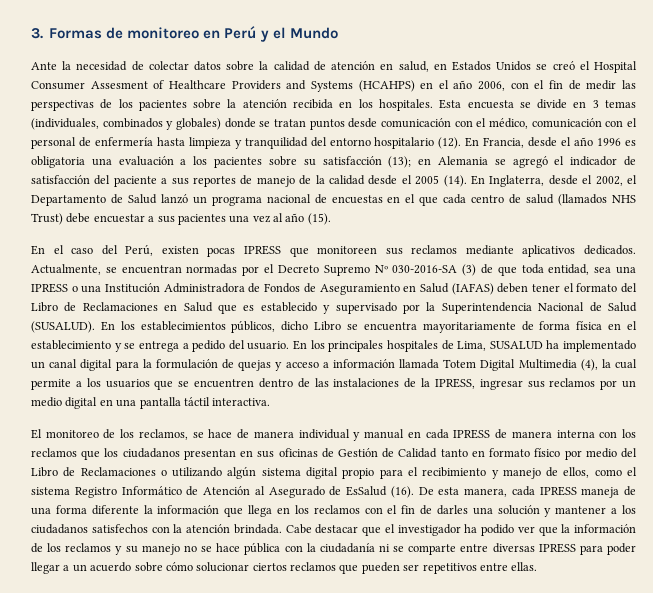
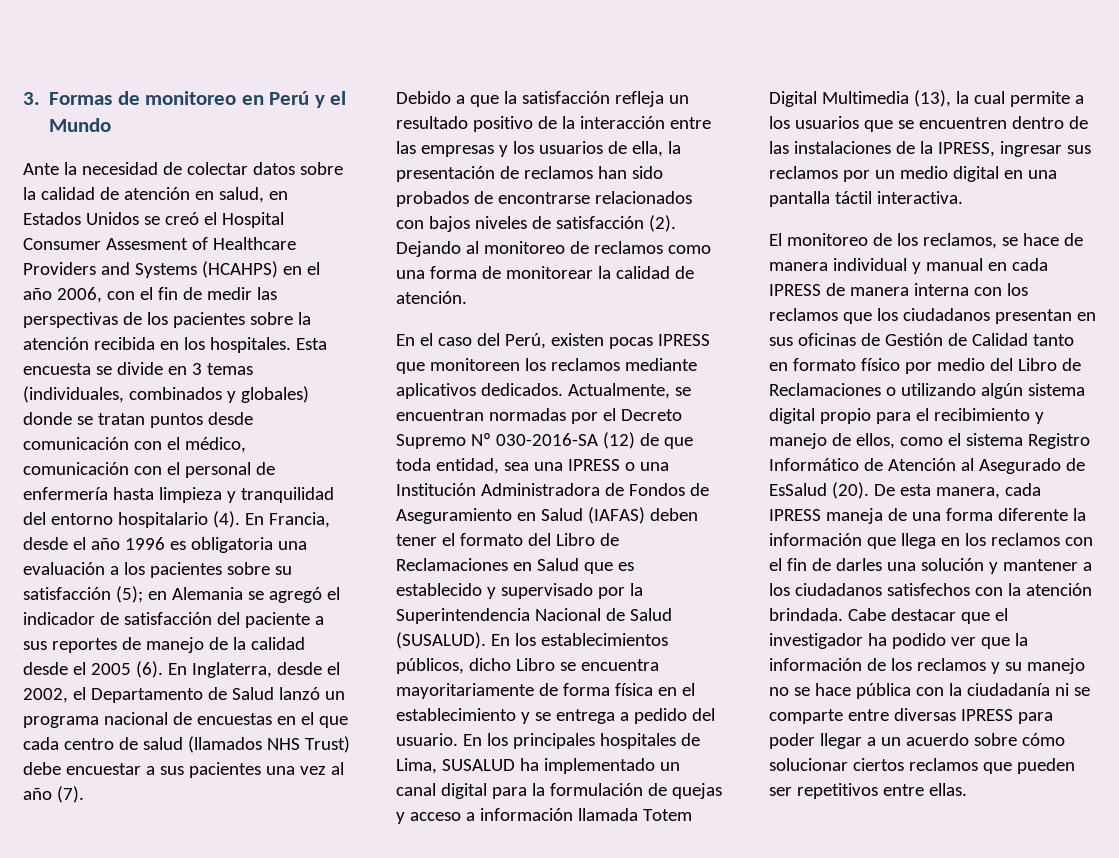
- Esta encuesta se divide en 3 temas (individuales, combinados y globales) donde se tratan puntos desde comunicación con el médico, comunicación con el personal de enfermería hasta limpieza y tranquilidad del entorno hospitalario (12).
+ Esta encuesta se divide en 3 temas (individuales, combinados y globales) donde se tratan puntos desde comunicación con el médico, comunicación con el personal de enfermería hasta limpieza y tranquilidad del entorno hospitalario (4).
- En Francia, desde el año 1996 es obligatoria una evaluación a los pacientes sobre su satisfacción (13); en Alemania se agregó el indicador de satisfacción del paciente a sus reportes de manejo de la calidad desde el 2005 (14).
+ En Francia, desde el año 1996 es obligatoria una evaluación a los pacientes sobre su satisfacción (5); en Alemania se agregó el indicador de satisfacción del paciente a sus reportes de manejo de la calidad desde el 2005 (6).
- En Inglaterra, desde el 2002, el Departamento de Salud lanzó un programa nacional de encuestas en el que cada centro de salud (llamados NHS Trust) debe encuestar a sus pacientes una vez al año (15).
+ En Inglaterra, desde el 2002, el Departamento de Salud lanzó un programa nacional de encuestas en el que cada centro de salud (llamados NHS Trust) debe encuestar a sus pacientes una vez al año (7).
+ Debido a que la satisfacción refleja un resultado positivo de la interacción entre las empresas y los usuarios de ella, la presentación de reclamos han sido probados de encontrarse relacionados con bajos niveles de satisfacción (2). Dejando al monitoreo de reclamos como una forma de monitorear la calidad de atención.
- En el caso del Perú, existen pocas IPRESS que monitoreen sus reclamos mediante aplicativos dedicados.
+ En el caso del Perú, existen pocas IPRESS que monitoreen los reclamos mediante aplicativos dedicados.
- Actualmente, se encuentran normadas por el Decreto Supremo Nº 030-2016-SA (3) de que toda entidad, sea una IPRESS o una Institución Administradora de Fondos de Aseguramiento en Salud (IAFAS) deben tener el formato del Libro de Reclamaciones en Salud que es establecido y supervisado por la Superintendencia Nacional de Salud (SUSALUD).
+ Actualmente, se encuentran normadas por el Decreto Supremo Nº 030-2016-SA (12) de que toda entidad, sea una IPRESS o una Institución Administradora de Fondos de Aseguramiento en Salud (IAFAS) deben tener el formato del Libro de Reclamaciones en Salud que es establecido y supervisado por la Superintendencia Nacional de Salud (SUSALUD).
- En los principales hospitales de Lima, SUSALUD ha implementado un canal digital para la formulación de quejas y acceso a información llamada Totem Digital Multimedia (4), la cual permite a los usuarios que se encuentren dentro de las instalaciones de la IPRESS, ingresar sus reclamos por un medio digital en una pantalla táctil interactiva.
+ En los principales hospitales de Lima, SUSALUD ha implementado un canal digital para la formulación de quejas y acceso a información llamada Totem Digital Multimedia (13), la cual permite a los usuarios que se encuentren dentro de las instalaciones de la IPRESS, ingresar sus reclamos por un medio digital en una pantalla táctil interactiva.
- El monitoreo de los reclamos, se hace de manera individual y manual en cada IPRESS de manera interna con los reclamos que los ciudadanos presentan en sus oficinas de Gestión de Calidad tanto en formato físico por medio del Libro de Reclamaciones o utilizando algún sistema digital propio para el recibimiento y manejo de ellos, como el sistema Registro Informático de Atención al Asegurado de EsSalud (16).
+ El monitoreo de los reclamos, se hace de manera individual y manual en cada IPRESS de manera interna con los reclamos que los ciudadanos presentan en sus oficinas de Gestión de Calidad tanto en formato físico por medio del Libro de Reclamaciones o utilizando algún sistema digital propio para el recibimiento y manejo de ellos, como el sistema Registro Informático de Atención al Asegurado de EsSalud (20).

